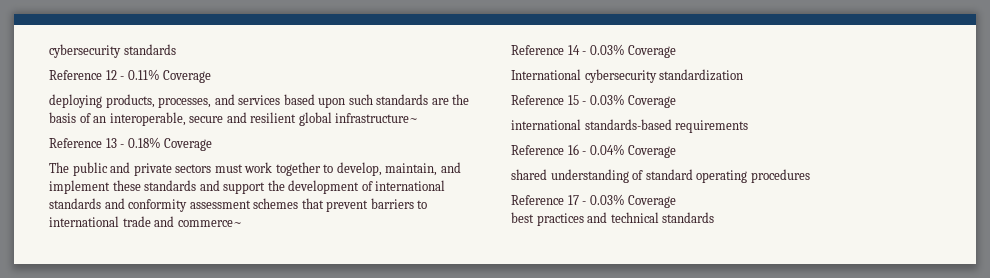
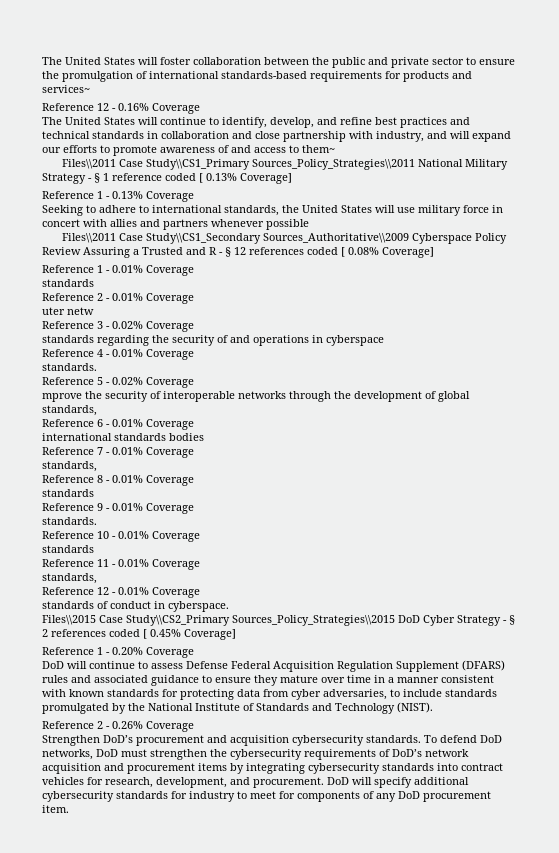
- cybersecurity standards
- Reference 12 - 0.11% Coverage
- deploying products, processes, and services based upon such standards are the basis of an interoperable, secure and resilient global infrastructure~
- Reference 13 - 0.18% Coverage
- The public and private sectors must work together to develop, maintain, and implement these standards and support the development of international standards and conformity assessment schemes that prevent barriers to international trade and commerce~
- Reference 14 - 0.03% Coverage
- International cybersecurity standardization
- Reference 15 - 0.03% Coverage
- international standards-based requirements
- Reference 16 - 0.04% Coverage
- shared understanding of standard operating procedures
- Reference 17 - 0.03% Coverage
- best practices and technical standards
+ The United States will foster collaboration between the public and private sector to ensure the promulgation of international standards-based requirements for products and services~
+ Reference 12 - 0.16% Coverage
+ The United States will continue to identify, develop, and refine best practices and technical standards in collaboration and close partnership with industry, and will expand our efforts to promote awareness of and access to them~
+ Files\\2011 Case Study\\CS1_Primary Sources_Policy_Strategies\\2011 National Military Strategy - § 1 reference coded [ 0.13% Coverage]
+ Reference 1 - 0.13% Coverage
+ Seeking to adhere to international standards, the United States will use military force in concert with allies and partners whenever possible
+ Files\\2011 Case Study\\CS1_Secondary Sources_Authoritative\\2009 Cyberspace Policy Review Assuring a Trusted and R - § 12 references coded [ 0.08% Coverage]
+ Reference 1 - 0.01% Coverage
+ standards
+ Reference 2 - 0.01% Coverage
+ uter netw
+ Reference 3 - 0.02% Coverage
+ standards regarding the security of and operations in cyberspace
+ Reference 4 - 0.01% Coverage
+ standards.
+ Reference 5 - 0.02% Coverage
+ mprove the security of interoperable networks through the development of global standards,
+ Reference 6 - 0.01% Coverage
+ international standards bodies
+ Reference 7 - 0.01% Coverage
+ standards,
+ Reference 8 - 0.01% Coverage
+ standards
+ Reference 9 - 0.01% Coverage
+ standards.
+ Reference 10 - 0.01% Coverage
+ standards
+ Reference 11 - 0.01% Coverage
+ standards,
+ Reference 12 - 0.01% Coverage
+ standards of conduct in cyberspace.
+ Files\\2015 Case Study\\CS2_Primary Sources_Policy_Strategies\\2015 DoD Cyber Strategy - § 2 references coded [ 0.45% Coverage]
+ Reference 1 - 0.20% Coverage
+ DoD will continue to assess Defense Federal Acquisition Regulation Supplement (DFARS) rules and associated guidance to ensure they mature over time in a manner consistent with known standards for protecting data from cyber adversaries, to include standards promulgated by the National Institute of Standards and Technology (NIST).
+ Reference 2 - 0.26% Coverage
+ Strengthen DoD’s procurement and acquisition cybersecurity standards. To defend DoD networks, DoD must strengthen the cybersecurity requirements of DoD’s network acquisition and procurement items by integrating cybersecurity standards into contract vehicles for research, development, and procurement. DoD will specify additional cybersecurity standards for industry to meet for components of any DoD procurement item.

